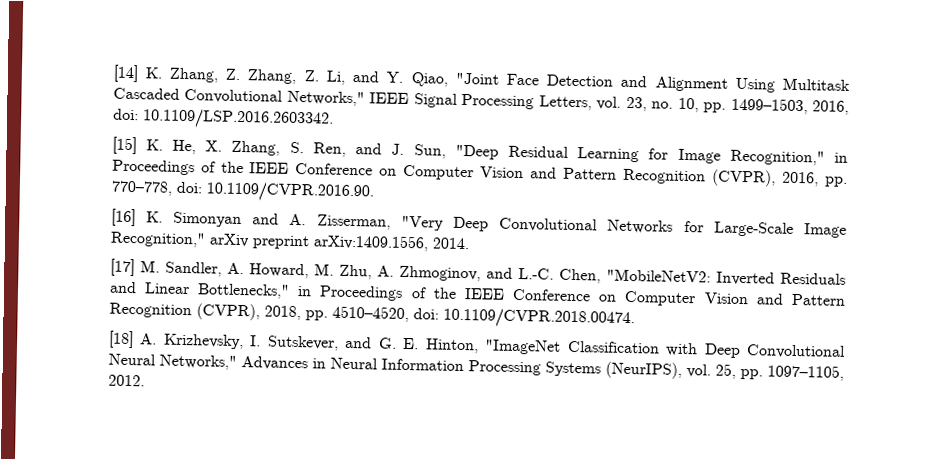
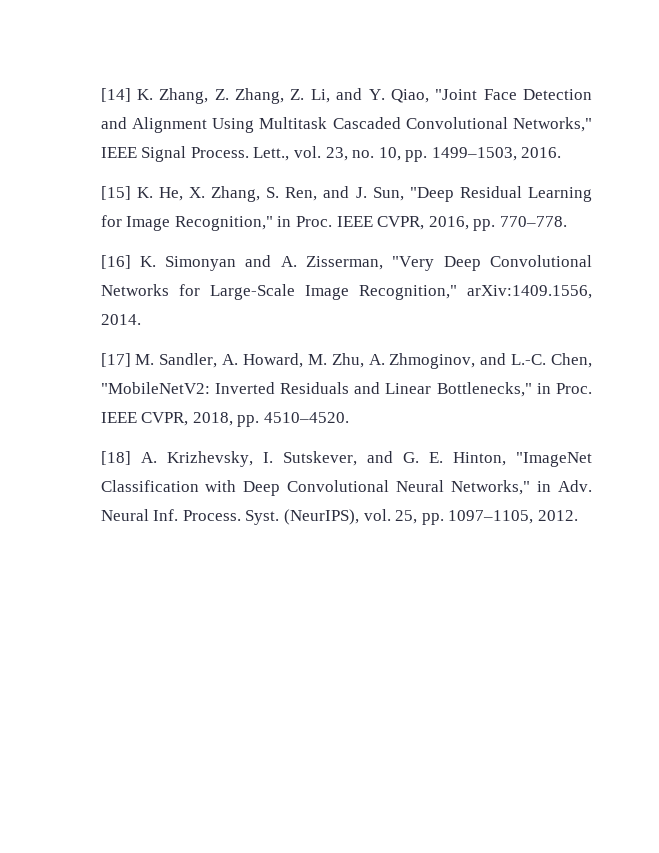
- [14] K. Zhang, Z. Zhang, Z. Li, and Y. Qiao, "Joint Face Detection and Alignment Using Multitask Cascaded Convolutional Networks," IEEE Signal Processing Letters, vol. 23, no. 10, pp. 1499–1503, 2016, doi: 10.1109/LSP.2016.2603342.
+ [14] K. Zhang, Z. Zhang, Z. Li, and Y. Qiao, "Joint Face Detection and Alignment Using Multitask Cascaded Convolutional Networks," IEEE Signal Process. Lett., vol. 23, no. 10, pp. 1499–1503, 2016.
- [15] K. He, X. Zhang, S. Ren, and J. Sun, "Deep Residual Learning for Image Recognition," in Proceedings of the IEEE Conference on Computer Vision and Pattern Recognition (CVPR), 2016, pp. 770–778, doi: 10.1109/CVPR.2016.90.
+ [15] K. He, X. Zhang, S. Ren, and J. Sun, "Deep Residual Learning for Image Recognition," in Proc. IEEE CVPR, 2016, pp. 770–778.
- [16] K. Simonyan and A. Zisserman, "Very Deep Convolutional Networks for Large-Scale Image Recognition," arXiv preprint arXiv:1409.1556, 2014.
+ [16] K. Simonyan and A. Zisserman, "Very Deep Convolutional Networks for Large-Scale Image Recognition," arXiv:1409.1556, 2014.
- [17] M. Sandler, A. Howard, M. Zhu, A. Zhmoginov, and L.-C. Chen, "MobileNetV2: Inverted Residuals and Linear Bottlenecks," in Proceedings of the IEEE Conference on Computer Vision and Pattern Recognition (CVPR), 2018, pp. 4510–4520, doi: 10.1109/CVPR.2018.00474.
+ [17] M. Sandler, A. Howard, M. Zhu, A. Zhmoginov, and L.-C. Chen, "MobileNetV2: Inverted Residuals and Linear Bottlenecks," in Proc. IEEE CVPR, 2018, pp. 4510–4520.
- [18] A. Krizhevsky, I. Sutskever, and G. E. Hinton, "ImageNet Classification with Deep Convolutional Neural Networks," Advances in Neural Information Processing Systems (NeurIPS), vol. 25, pp. 1097–1105, 2012.
+ [18] A. Krizhevsky, I. Sutskever, and G. E. Hinton, "ImageNet Classification with Deep Convolutional Neural Networks," in Adv. Neural Inf. Process. Syst. (NeurIPS), vol. 25, pp. 1097–1105, 2012.

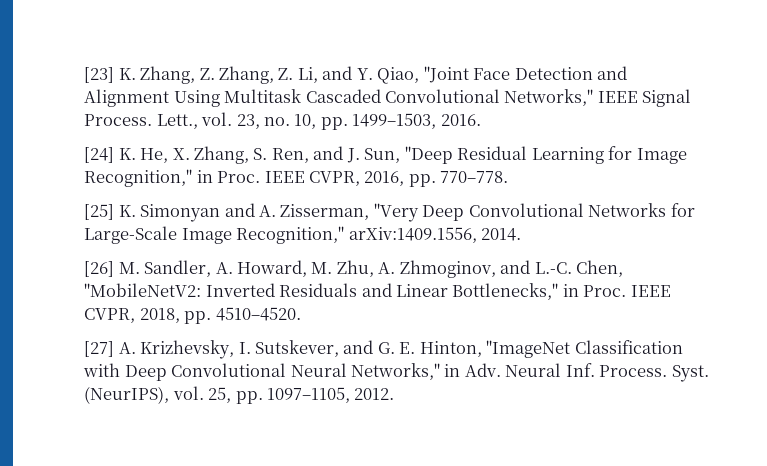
- [14] K. Zhang, Z. Zhang, Z. Li, and Y. Qiao, "Joint Face Detection and Alignment Using Multitask Cascaded Convolutional Networks," IEEE Signal Process.
+ [23] K. Zhang, Z. Zhang, Z. Li, and Y. Qiao, "Joint Face Detection and Alignment Using Multitask Cascaded Convolutional Networks," IEEE Signal Process.
- [15] K. He, X. Zhang, S. Ren, and J. Sun, "Deep Residual Learning for Image Recognition," in Proc.
+ [24] K. He, X. Zhang, S. Ren, and J. Sun, "Deep Residual Learning for Image Recognition," in Proc.
- [16] K. Simonyan and A. Zisserman, "Very Deep Convolutional Networks for Large-Scale Image Recognition," arXiv:1409.1556, 2014.
+ [25] K. Simonyan and A. Zisserman, "Very Deep Convolutional Networks for Large-Scale Image Recognition," arXiv:1409.1556, 2014.
- [17] M. Sandler, A. Howard, M. Zhu, A. Zhmoginov, and L.-C. Chen, "MobileNetV2: Inverted Residuals and Linear Bottlenecks," in Proc.
+ [26] M. Sandler, A. Howard, M. Zhu, A. Zhmoginov, and L.-C. Chen, "MobileNetV2: Inverted Residuals and Linear Bottlenecks," in Proc.
- [18] A. Krizhevsky, I. Sutskever, and G. E. Hinton, "ImageNet Classification with Deep Convolutional Neural Networks," in Adv. Neural Inf. Process.
+ [27] A. Krizhevsky, I. Sutskever, and G. E. Hinton, "ImageNet Classification with Deep Convolutional Neural Networks," in Adv. Neural Inf. Process.

